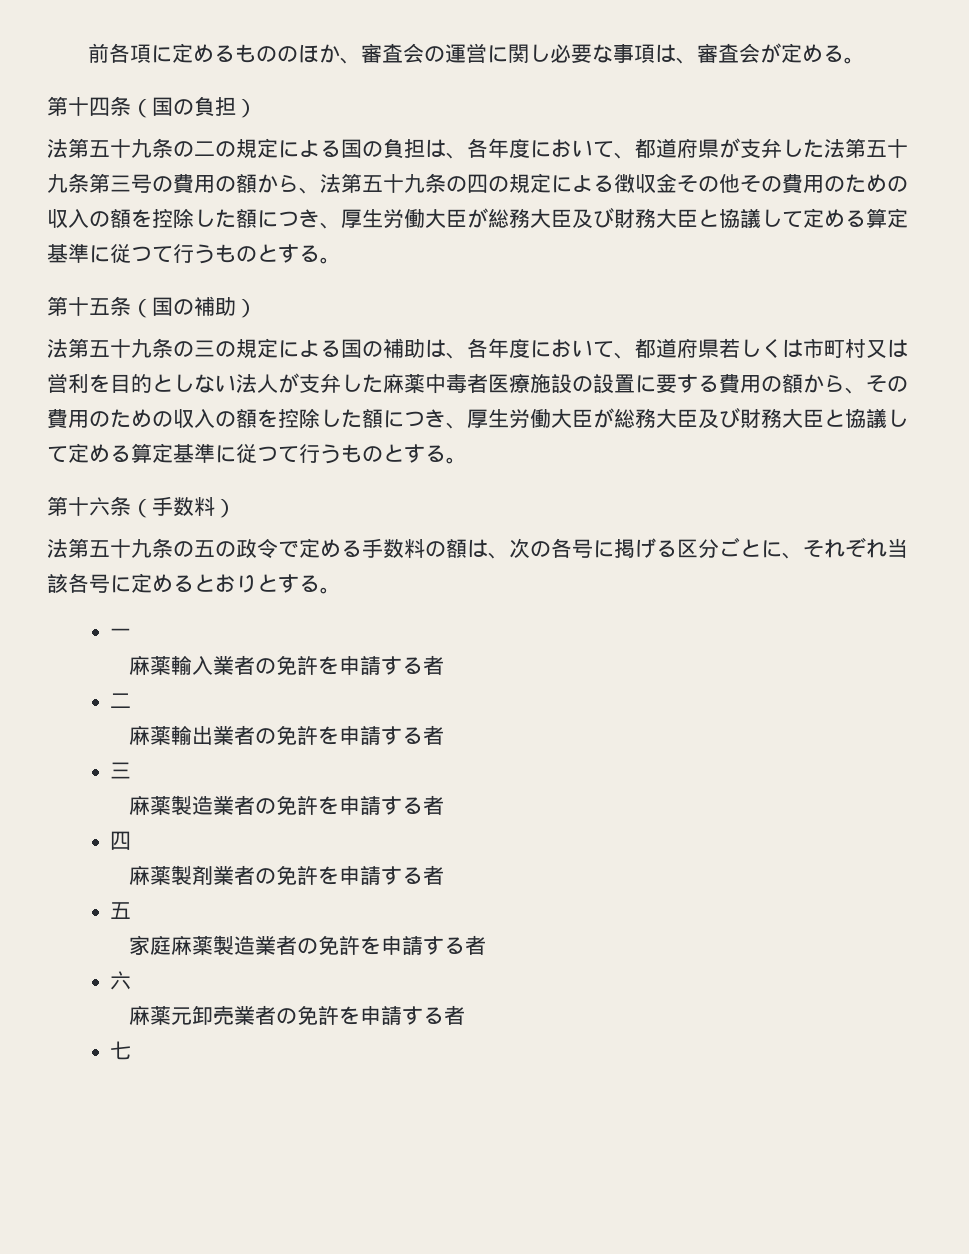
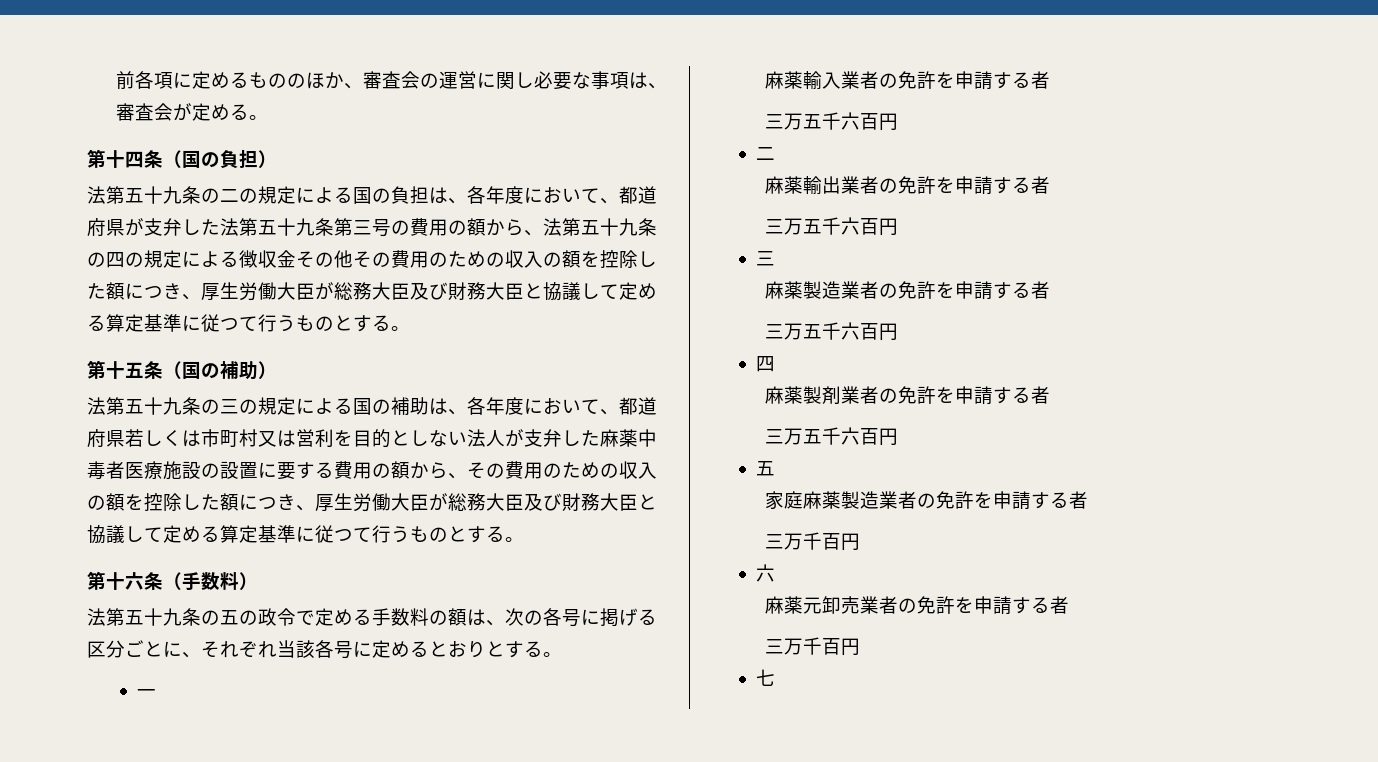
  麻薬輸入業者の免許を申請する者
+ 三万五千六百円
  麻薬輸出業者の免許を申請する者
+ 三万五千六百円
  三
  麻薬製造業者の免許を申請する者
+ 三万五千六百円
  麻薬製剤業者の免許を申請する者
+ 三万五千六百円
  家庭麻薬製造業者の免許を申請する者
+ 三万千百円
  麻薬元卸売業者の免許を申請する者
+ 三万千百円

